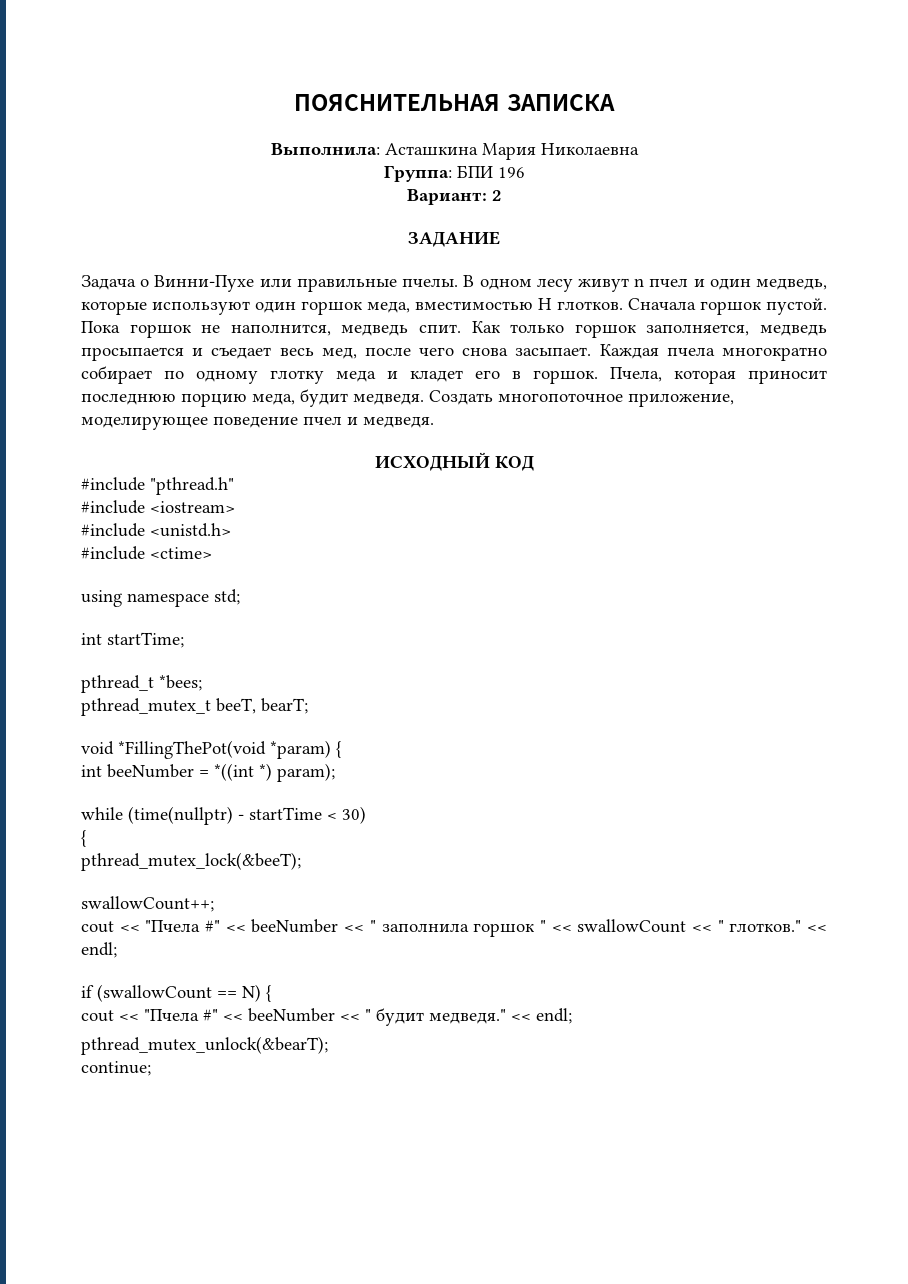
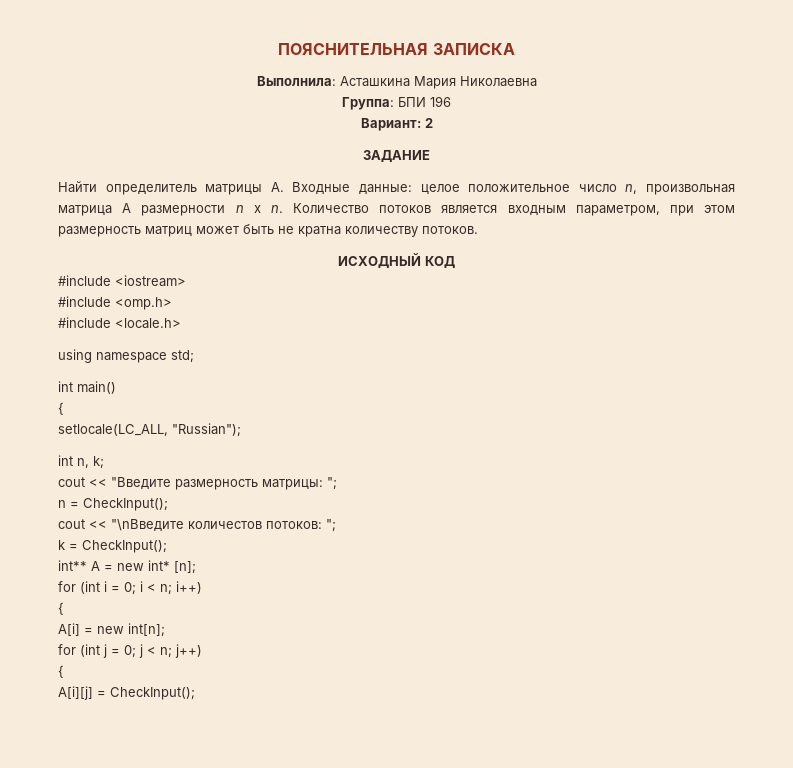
- Задача о Винни-Пухе или правильные пчелы. В одном лесу живут n пчел и один медведь, которые используют один горшок меда, вместимостью Н глотков. Сначала горшок пустой. Пока горшок не наполнится, медведь спит. Как только горшок заполняется, медведь просыпается и съедает весь мед, после чего снова засыпает. Каждая пчела многократно собирает по одному глотку меда и кладет его в горшок. Пчела, которая приносит последнюю порцию меда, будит медведя. Создать многопоточное приложение, моделирующее поведение пчел и медведя.
+ Найти определитель матрицы А. Входные данные: целое положительное число n, произвольная матрица А размерности n х n. Количество потоков является входным параметром, при этом размерность матриц может быть не кратна количеству потоков.
- #include "pthread.h"
- #include <unistd.h>
- #include <ctime>
+ #include <omp.h>
+ #include <locale.h>
- int startTime;
- pthread_t *bees;
- pthread_mutex_t beeT, bearT;
- void *FillingThePot(void *param) {
- int beeNumber = *((int *) param);
- while (time(nullptr) - startTime < 30)
+ int main()
  {
- pthread_mutex_lock(&beeT);
- swallowCount++;
- cout << "Пчела #" << beeNumber << " заполнила горшок " << swallowCount << " глотков." << endl;
- if (swallowCount == N) {
- cout << "Пчела #" << beeNumber << " будит медведя." << endl;
- pthread_mutex_unlock(&bearT);
- continue;
+ setlocale(LC_ALL, "Russian");
+ int n, k;
+ cout << "Введите размерность матрицы: ";
+ n = CheckInput();
+ cout << "\nВведите количестов потоков: ";
+ k = CheckInput();
+ int** A = new int* [n];
+ for (int i = 0; i < n; i++)
+ {
+ A[i] = new int[n];
+ for (int j = 0; j < n; j++)
+ {
+ A[i][j] = CheckInput();

